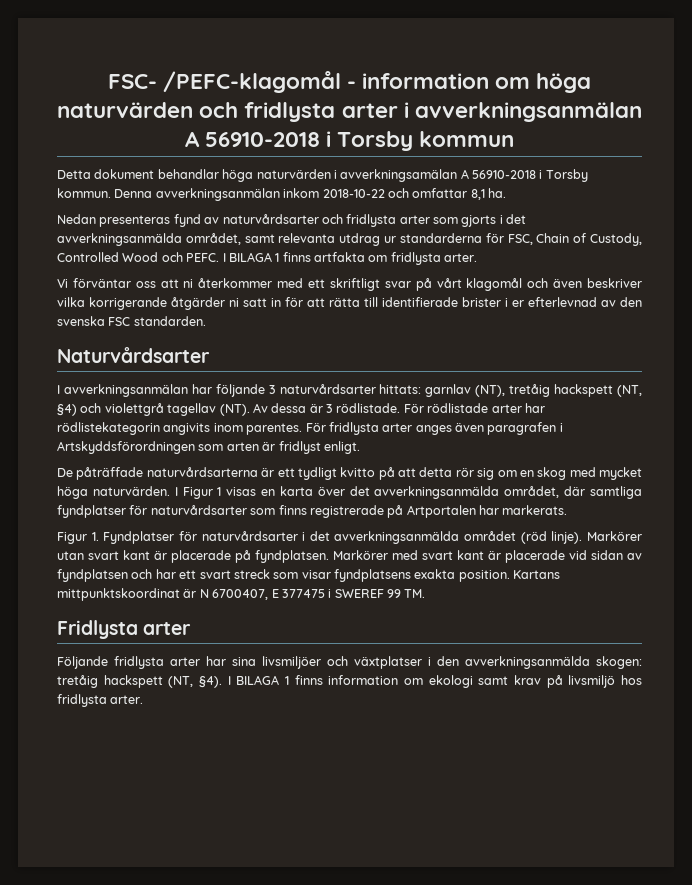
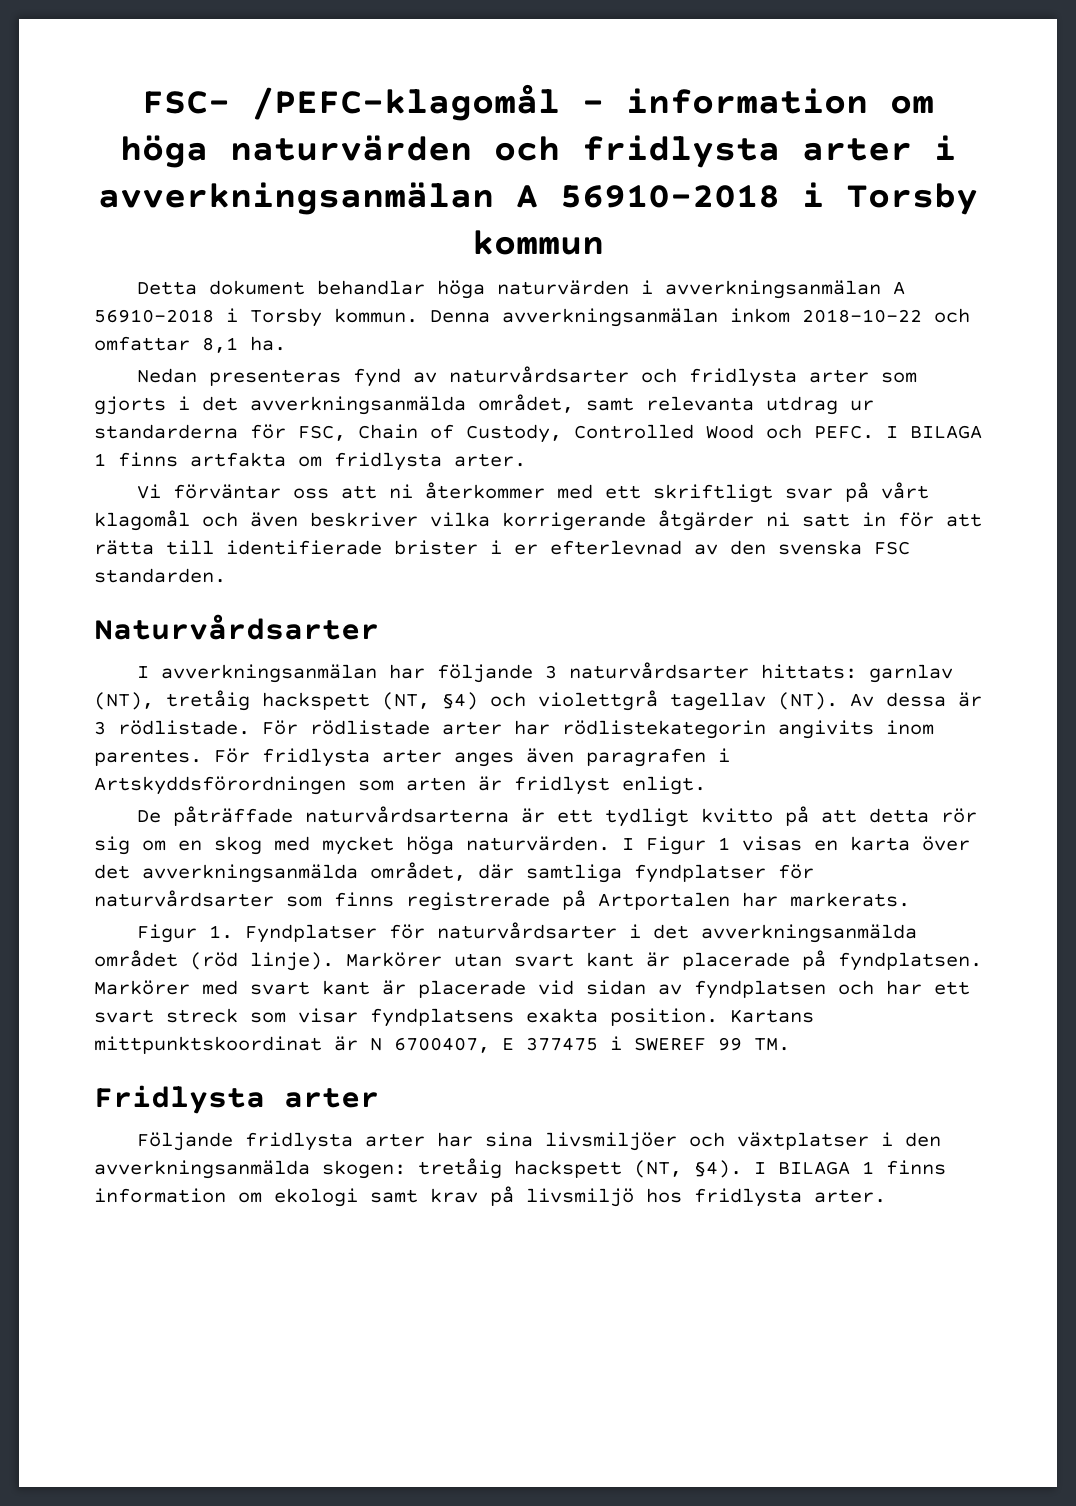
- Detta dokument behandlar höga naturvärden i avverkningsamälan A 56910-2018 i Torsby kommun.
+ Detta dokument behandlar höga naturvärden i avverkningsanmälan A 56910-2018 i Torsby kommun.

